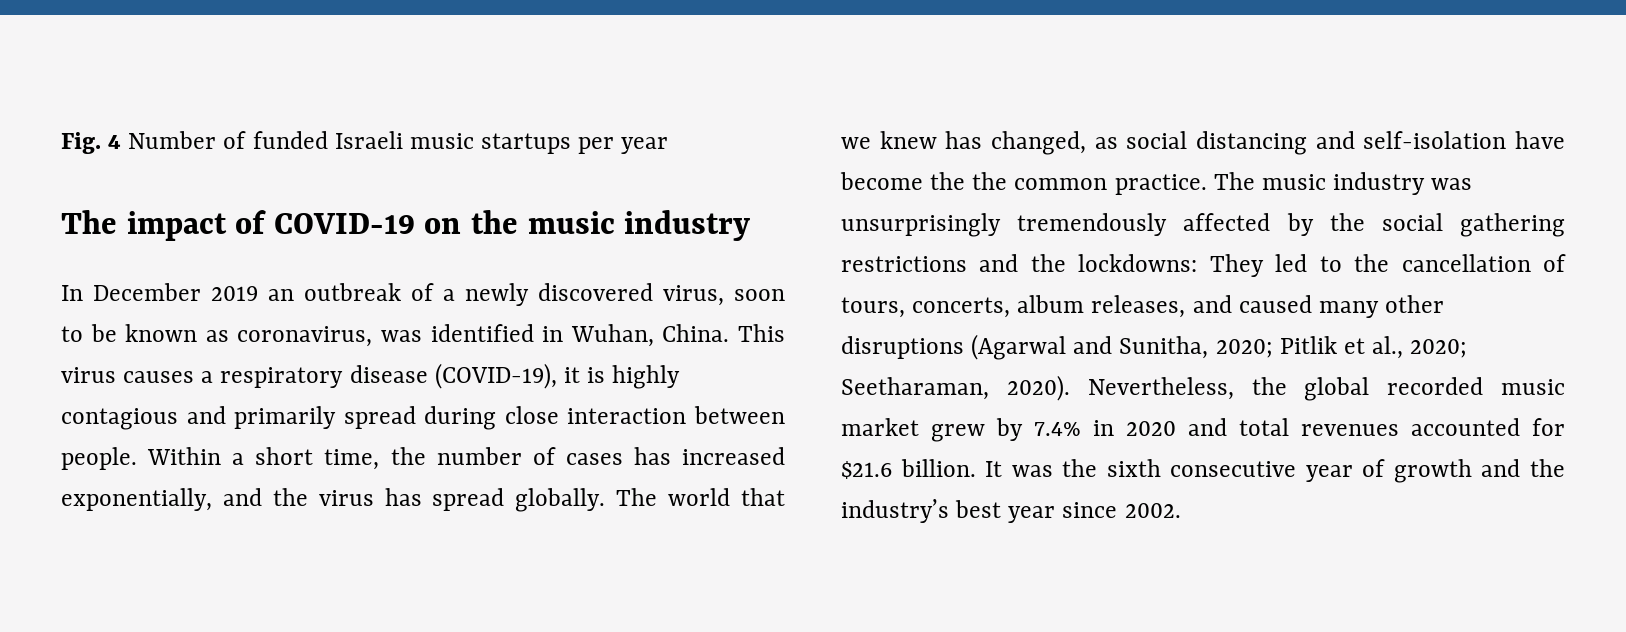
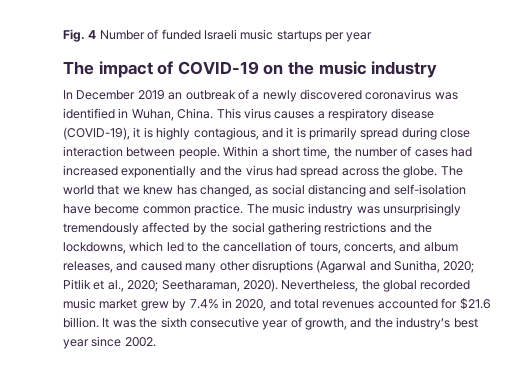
- In December 2019 an outbreak of a newly discovered virus, soon to be known as coronavirus, was identified in Wuhan, China.
+ In December 2019 an outbreak of a newly discovered coronavirus was identified in Wuhan, China.
- This virus causes a respiratory disease (COVID-19), it is highly contagious and primarily spread during close interaction between people.
+ This virus causes a respiratory disease (COVID-19), it is highly contagious, and it is primarily spread during close interaction between people.
- Within a short time, the number of cases has increased exponentially, and the virus has spread globally.
+ Within a short time, the number of cases had increased exponentially and the virus had spread across the globe.
- The world that we knew has changed, as social distancing and self-isolation have become the the common practice.
+ The world that we knew has changed, as social distancing and self-isolation have become common practice.
- The music industry was unsurprisingly tremendously affected by the social gathering restrictions and the lockdowns: They led to the cancellation of tours, concerts, album releases, and caused many other disruptions (Agarwal and Sunitha, 2020; Pitlik et al., 2020; Seetharaman, 2020).
+ The music industry was unsurprisingly tremendously affected by the social gathering restrictions and the lockdowns, which led to the cancellation of tours, concerts, and album releases, and caused many other disruptions (Agarwal and Sunitha, 2020; Pitlik et al., 2020; Seetharaman, 2020).
- Nevertheless, the global recorded music market grew by 7.4% in 2020 and total revenues accounted for $21.6 billion.
+ Nevertheless, the global recorded music market grew by 7.4% in 2020, and total revenues accounted for $21.6 billion.
- It was the sixth consecutive year of growth and the industry’s best year since 2002.
+ It was the sixth consecutive year of growth, and the industry’s best year since 2002.

